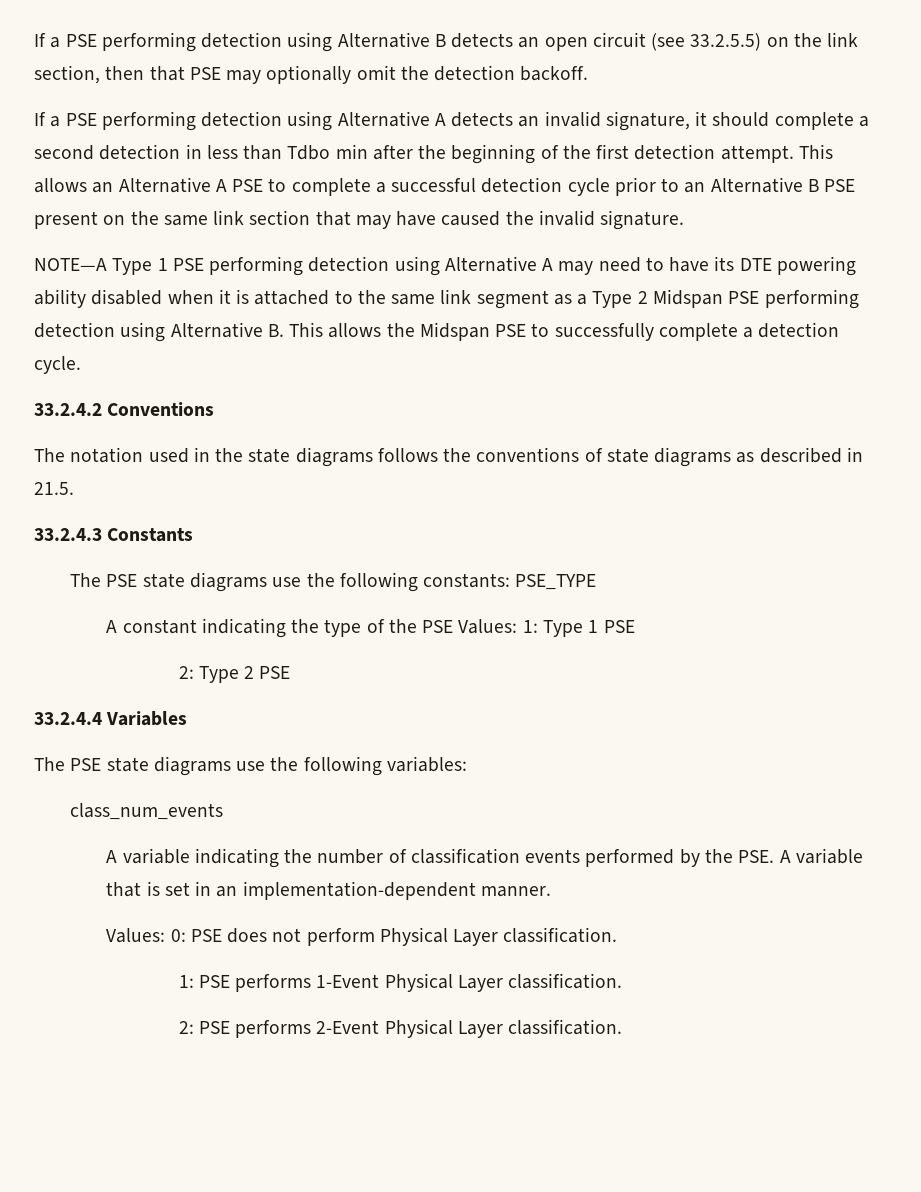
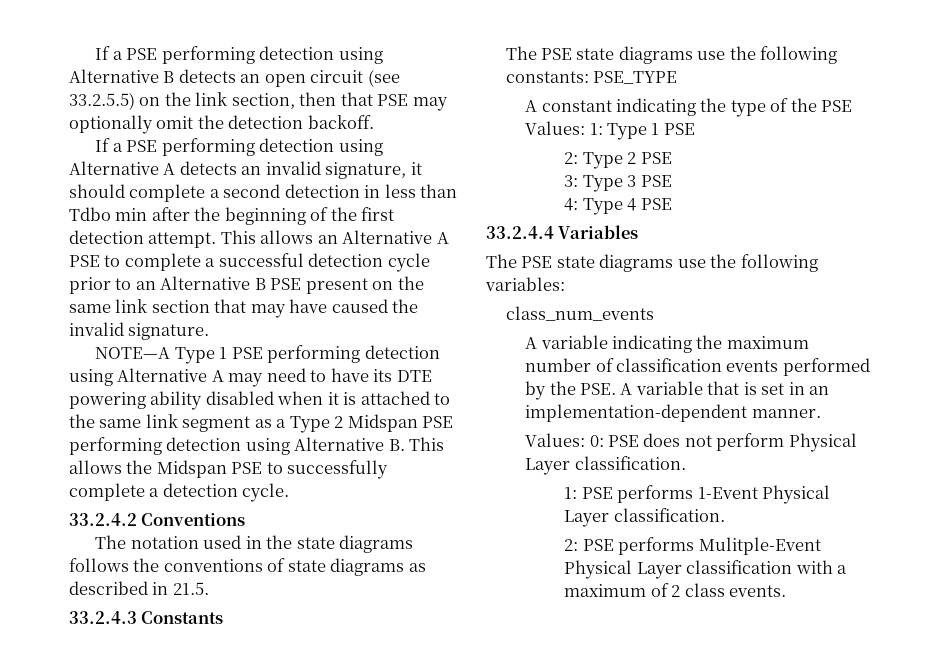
+ 3: Type 3 PSE
+ 4: Type 4 PSE
- A variable indicating the number of classification events performed by the PSE. A variable that is set in an implementation-dependent manner.
+ A variable indicating the maximum number of classification events performed by the PSE. A variable that is set in an implementation-dependent manner.
- 2: PSE performs 2-Event Physical Layer classification.
+ 2: PSE performs Mulitple-Event Physical Layer classification with a maximum of 2 class events.

